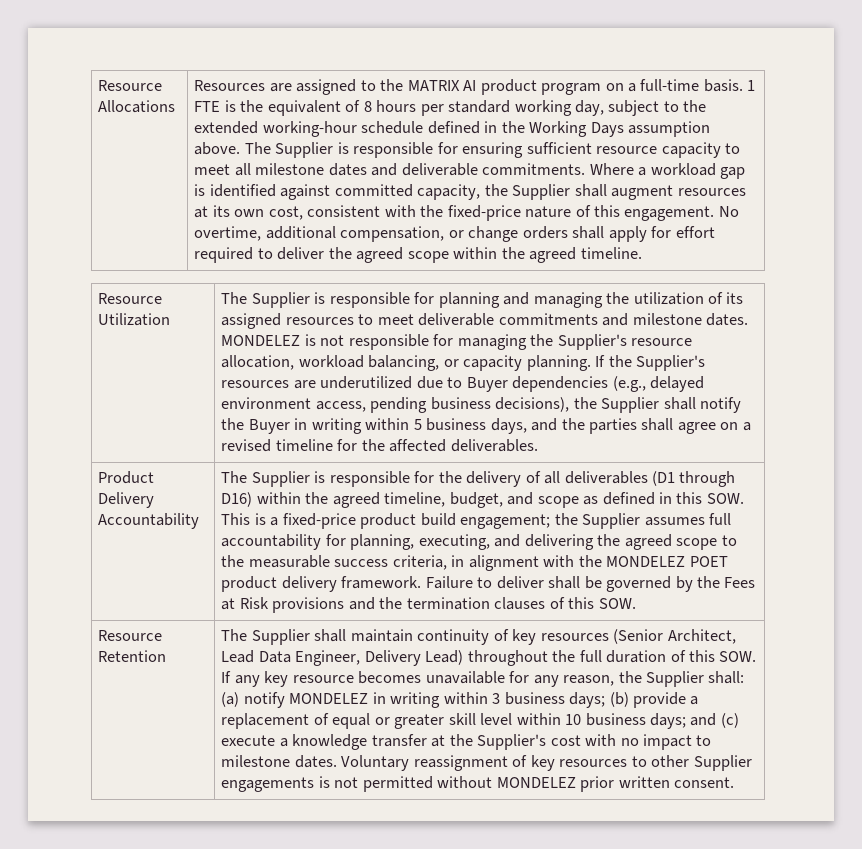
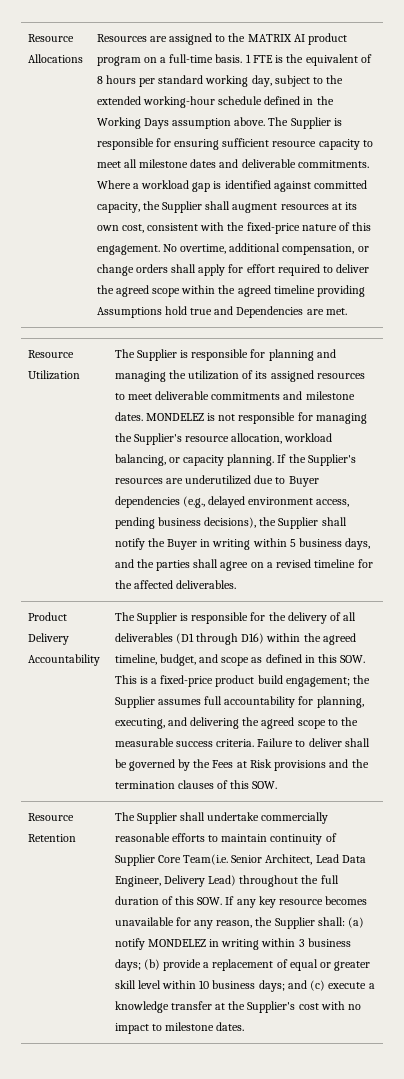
- No overtime, additional compensation, or change orders shall apply for effort required to deliver the agreed scope within the agreed timeline.
+ No overtime, additional compensation, or change orders shall apply for effort required to deliver the agreed scope within the agreed timeline providing Assumptions hold true and Dependencies are met.
- The Supplier is responsible for the delivery of all deliverables (D1 through D16) within the agreed timeline, budget, and scope as defined in this SOW. This is a fixed-price product build engagement; the Supplier assumes full accountability for planning, executing, and delivering the agreed scope to the measurable success criteria, in alignment with the MONDELEZ POET product delivery framework.
+ The Supplier is responsible for the delivery of all deliverables (D1 through D16) within the agreed timeline, budget, and scope as defined in this SOW. This is a fixed-price product build engagement; the Supplier assumes full accountability for planning, executing, and delivering the agreed scope to the measurable success criteria.
- The Supplier shall maintain continuity of key resources (Senior Architect, Lead Data Engineer, Delivery Lead) throughout the full duration of this SOW. If any key resource becomes unavailable for any reason, the Supplier shall:
+ The Supplier shall undertake commercially reasonable efforts to maintain continuity of Supplier Core Team(i.e. Senior Architect, Lead Data Engineer, Delivery Lead) throughout the full duration of this SOW. If any key resource becomes unavailable for any reason, the Supplier shall:
- Voluntary reassignment of key resources to other Supplier engagements is not permitted without MONDELEZ prior written consent.

